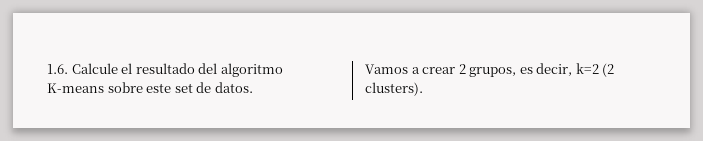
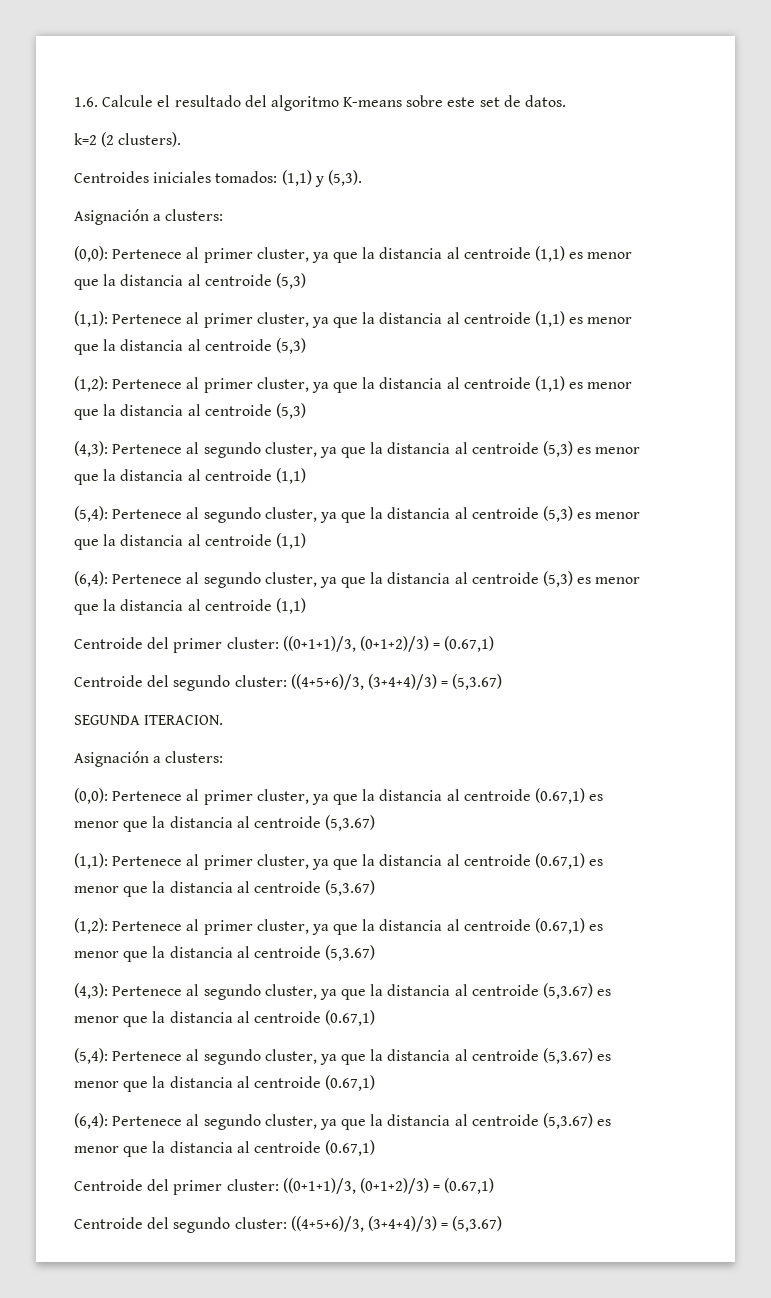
- Vamos a crear 2 grupos, es decir, k=2 (2 clusters).
+ k=2 (2 clusters).
+ Centroides iniciales tomados: (1,1) y (5,3).
+ Asignación a clusters:
+ (0,0): Pertenece al primer cluster, ya que la distancia al centroide (1,1) es menor que la distancia al centroide (5,3)
+ (1,1): Pertenece al primer cluster, ya que la distancia al centroide (1,1) es menor que la distancia al centroide (5,3)
+ (1,2): Pertenece al primer cluster, ya que la distancia al centroide (1,1) es menor que la distancia al centroide (5,3)
+ (4,3): Pertenece al segundo cluster, ya que la distancia al centroide (5,3) es menor que la distancia al centroide (1,1)
+ (5,4): Pertenece al segundo cluster, ya que la distancia al centroide (5,3) es menor que la distancia al centroide (1,1)
+ (6,4): Pertenece al segundo cluster, ya que la distancia al centroide (5,3) es menor que la distancia al centroide (1,1)
+ Centroide del primer cluster: ((0+1+1)/3, (0+1+2)/3) = (0.67,1)
+ Centroide del segundo cluster: ((4+5+6)/3, (3+4+4)/3) = (5,3.67)
+ SEGUNDA ITERACION.
+ Asignación a clusters:
+ (0,0): Pertenece al primer cluster, ya que la distancia al centroide (0.67,1) es menor que la distancia al centroide (5,3.67)
+ (1,1): Pertenece al primer cluster, ya que la distancia al centroide (0.67,1) es menor que la distancia al centroide (5,3.67)
+ (1,2): Pertenece al primer cluster, ya que la distancia al centroide (0.67,1) es menor que la distancia al centroide (5,3.67)
+ (4,3): Pertenece al segundo cluster, ya que la distancia al centroide (5,3.67) es menor que la distancia al centroide (0.67,1)
+ (5,4): Pertenece al segundo cluster, ya que la distancia al centroide (5,3.67) es menor que la distancia al centroide (0.67,1)
+ (6,4): Pertenece al segundo cluster, ya que la distancia al centroide (5,3.67) es menor que la distancia al centroide (0.67,1)
+ Centroide del primer cluster: ((0+1+1)/3, (0+1+2)/3) = (0.67,1)
+ Centroide del segundo cluster: ((4+5+6)/3, (3+4+4)/3) = (5,3.67)

